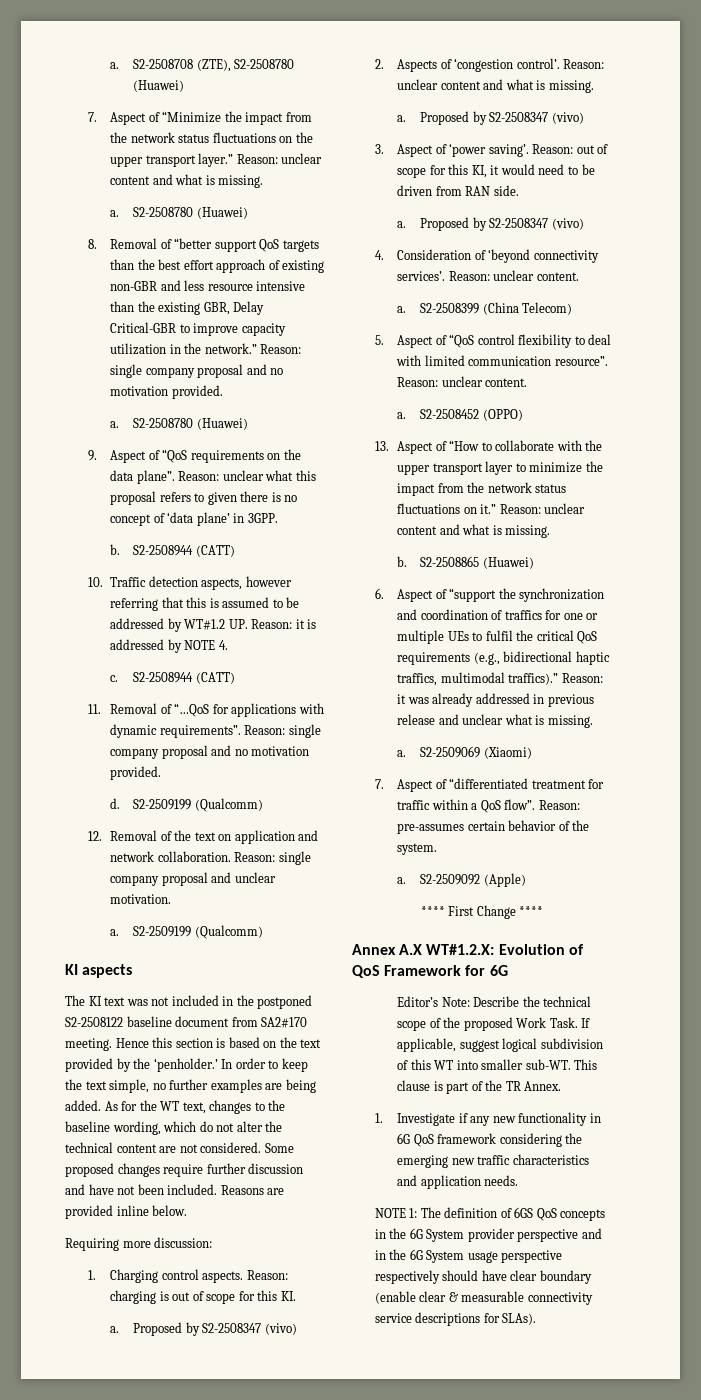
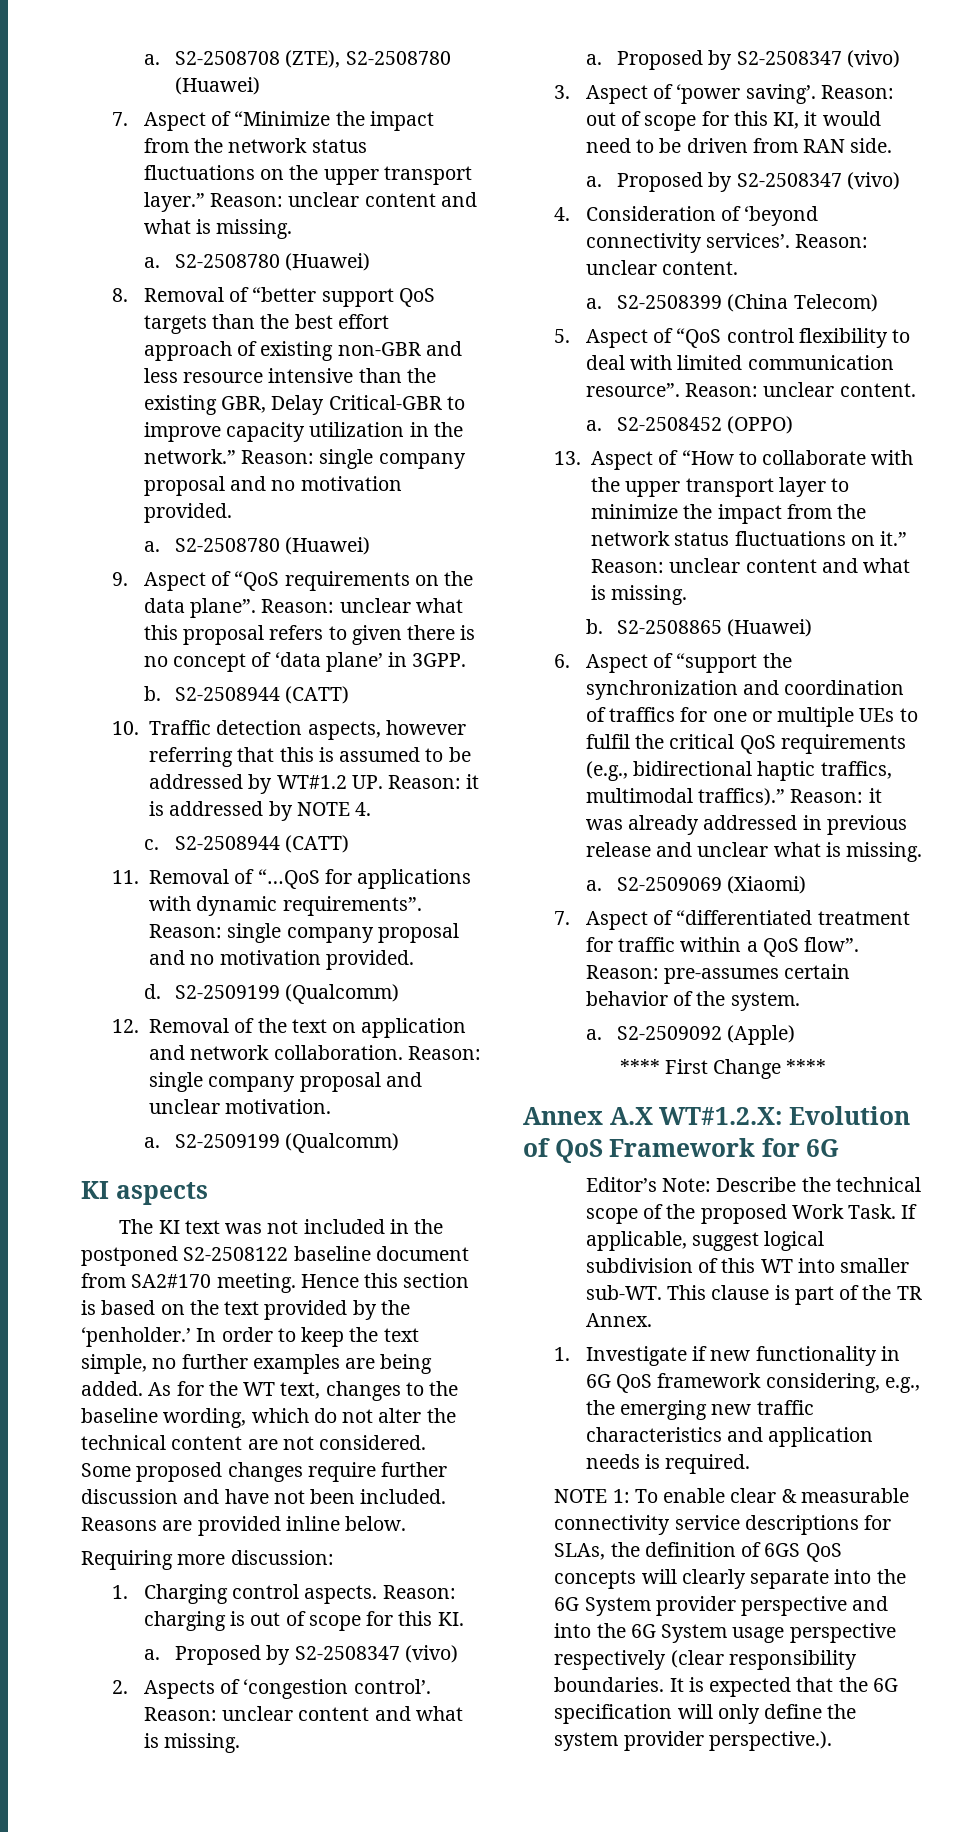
- 1. Investigate if any new functionality in 6G QoS framework considering the emerging new traffic characteristics and application needs.
+ 1. Investigate if new functionality in 6G QoS framework considering, e.g., the emerging new traffic characteristics and application needs is required.
- NOTE 1: The definition of 6GS QoS concepts in the 6G System provider perspective and in the 6G System usage perspective respectively should have clear boundary (enable clear & measurable connectivity service descriptions for SLAs).
+ NOTE 1: To enable clear & measurable connectivity service descriptions for SLAs, the definition of 6GS QoS concepts will clearly separate into the 6G System provider perspective and into the 6G System usage perspective respectively (clear responsibility boundaries. It is expected that the 6G specification will only define the system provider perspective.).

